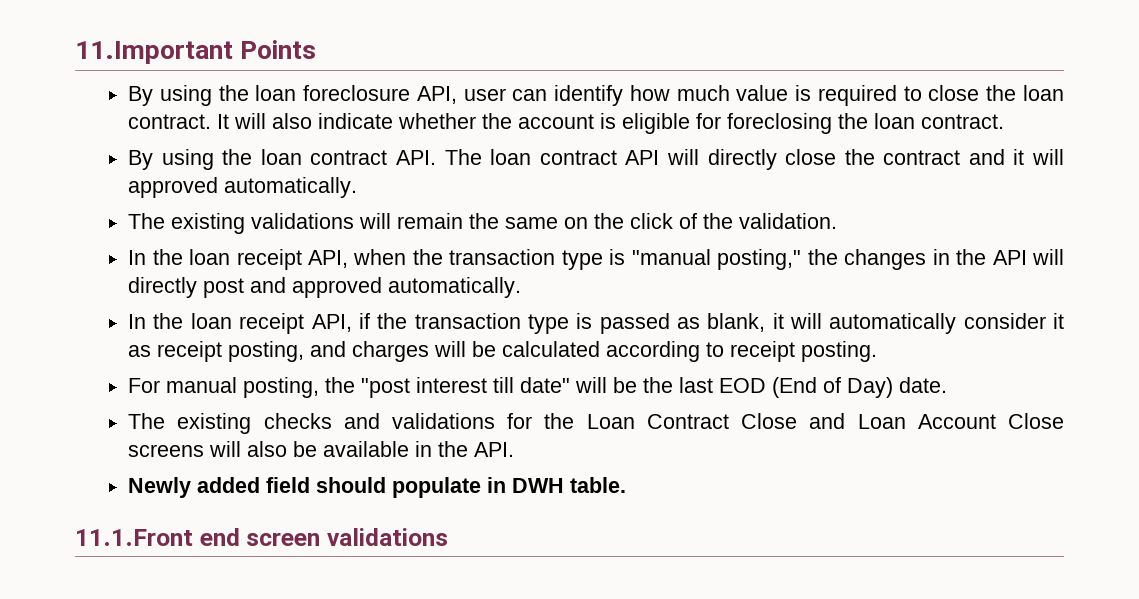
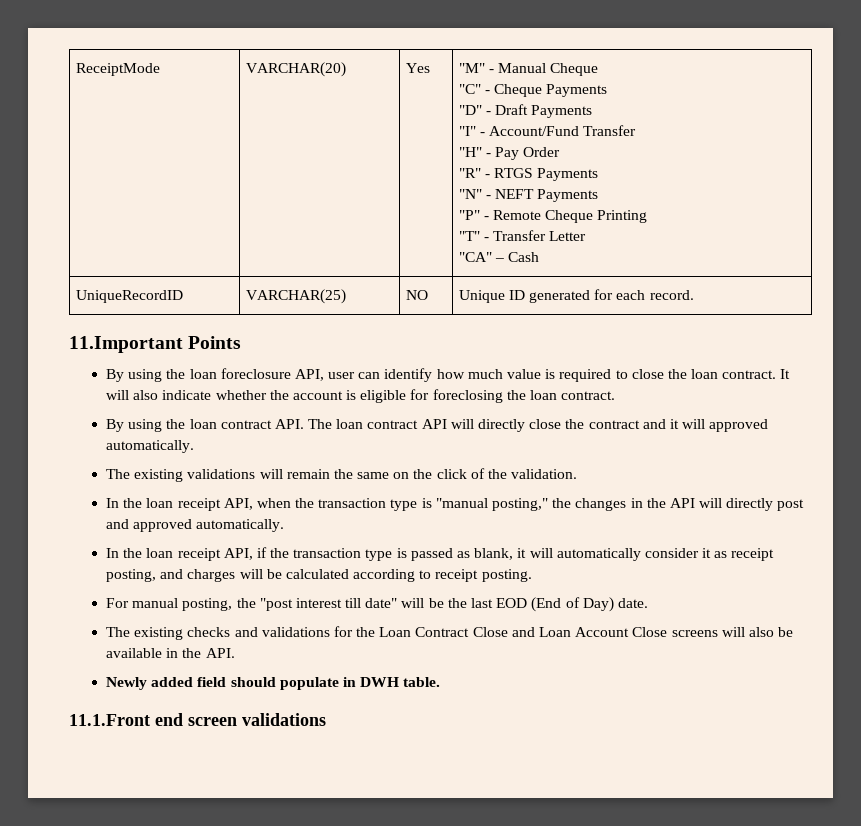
+ ReceiptMode | VARCHAR(20) | Yes | "M" - Manual Cheque
+ "C" - Cheque Payments
+ "D" - Draft Payments
+ "I" - Account/Fund Transfer
+ "H" - Pay Order
+ "R" - RTGS Payments
+ "N" - NEFT Payments
+ "P" - Remote Cheque Printing
+ "T" - Transfer Letter
+ "CA" – Cash
+ UniqueRecordID | VARCHAR(25) | NO | Unique ID generated for each record.

